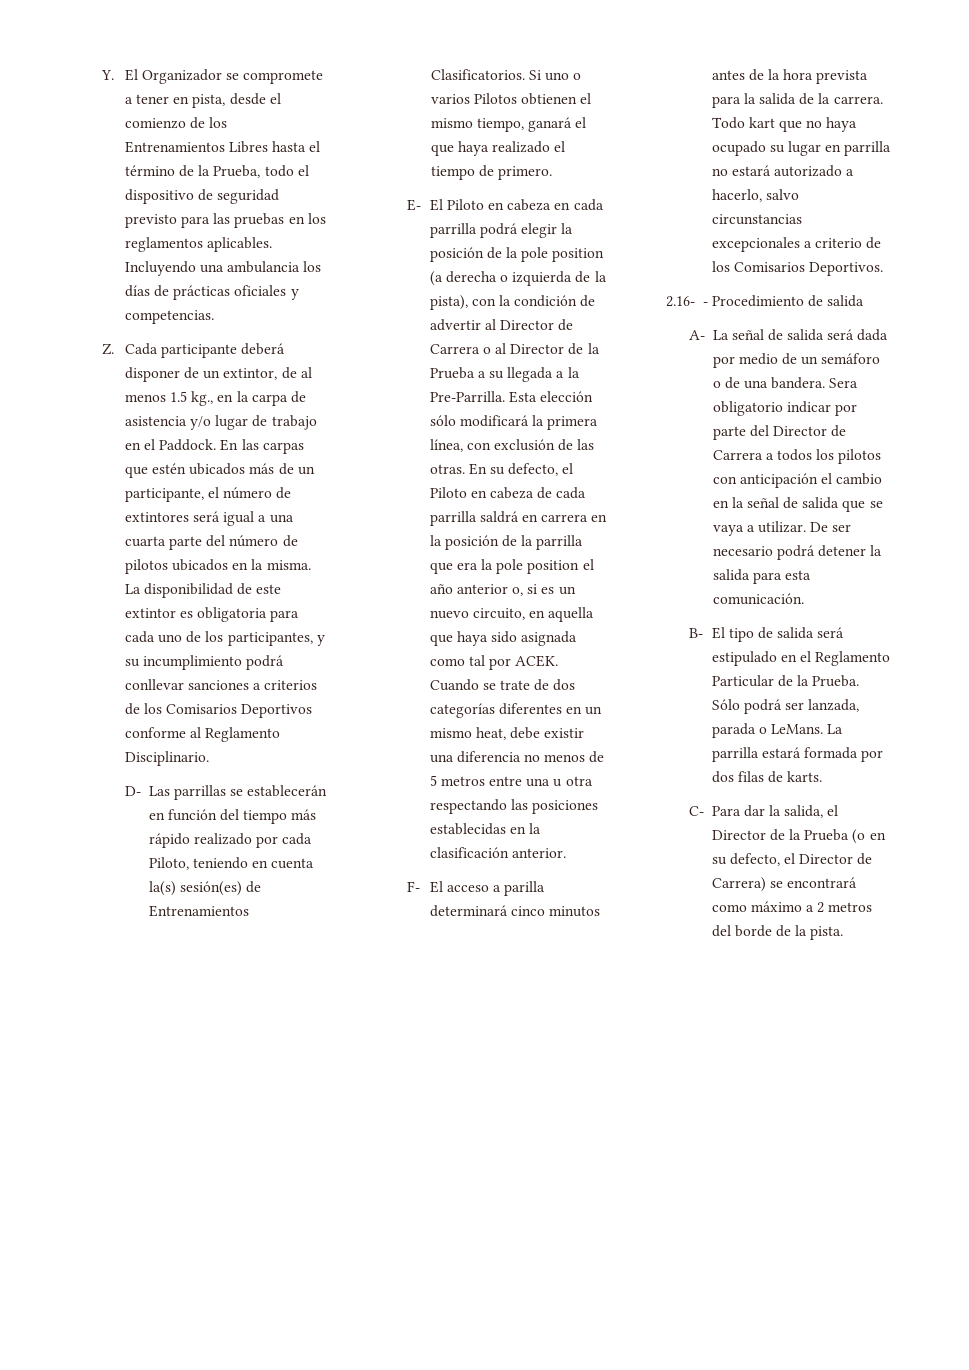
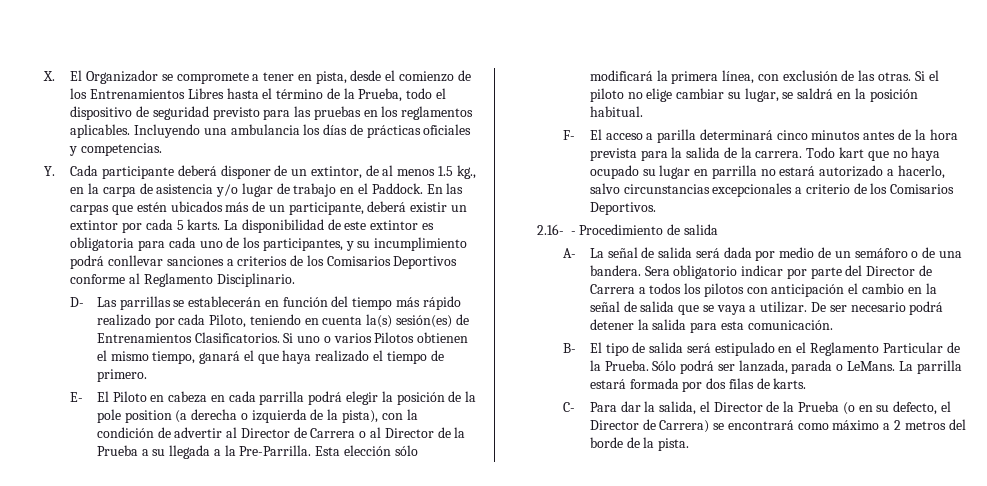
- Y. El Organizador se compromete a tener en pista, desde el comienzo de los Entrenamientos Libres hasta el término de la Prueba, todo el dispositivo de seguridad previsto para las pruebas en los reglamentos aplicables.
+ X. El Organizador se compromete a tener en pista, desde el comienzo de los Entrenamientos Libres hasta el término de la Prueba, todo el dispositivo de seguridad previsto para las pruebas en los reglamentos aplicables.
- Z. Cada participante deberá disponer de un extintor, de al menos 1.5 kg., en la carpa de asistencia y/o lugar de trabajo en el Paddock.
+ Y. Cada participante deberá disponer de un extintor, de al menos 1.5 kg., en la carpa de asistencia y/o lugar de trabajo en el Paddock.
- En las carpas que estén ubicados más de un participante, el número de extintores será igual a una cuarta parte del número de pilotos ubicados en la misma.
+ En las carpas que estén ubicados más de un participante, deberá existir un extintor por cada 5 karts.
- En su defecto, el Piloto en cabeza de cada parrilla saldrá en carrera en la posición de la parrilla que era la pole position el año anterior o, si es un nuevo circuito, en aquella que haya sido asignada como tal por ACEK. Cuando se trate de dos categorías diferentes en un mismo heat, debe existir una diferencia no menos de 5 metros entre una u otra respectando las posiciones establecidas en la clasificación anterior.
+ Si el piloto no elige cambiar su lugar, se saldrá en la posición habitual.

